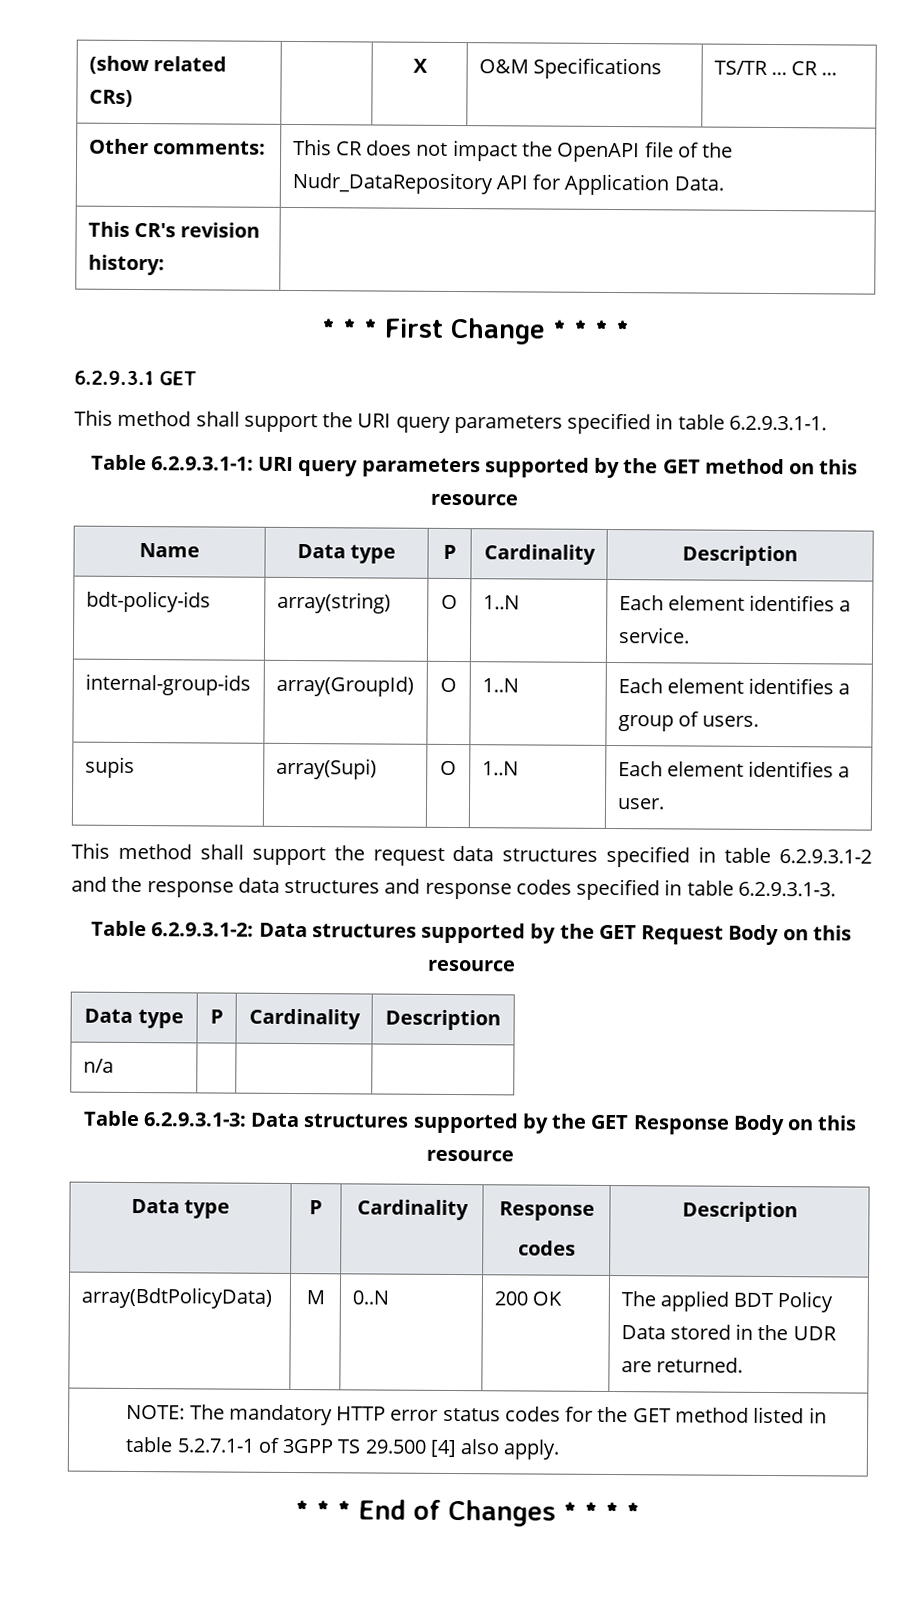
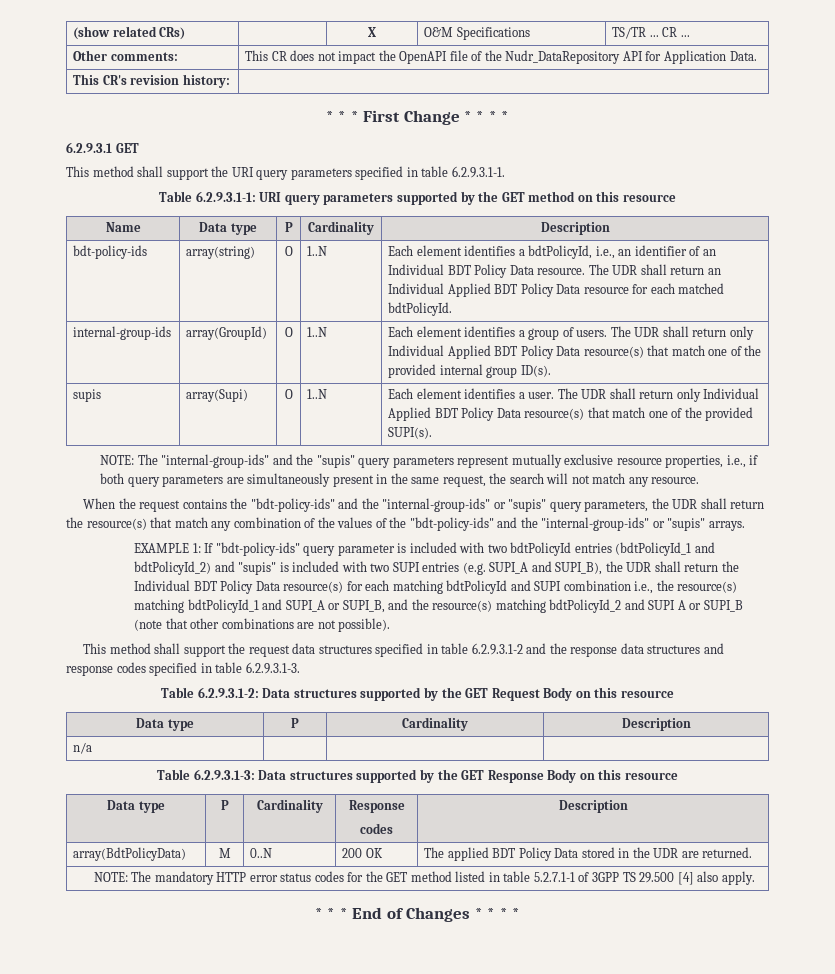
- bdt-policy-ids | array(string) | O | 1..N | Each element identifies a service.
+ bdt-policy-ids | array(string) | O | 1..N | Each element identifies a bdtPolicyId, i.e., an identifier of an Individual BDT Policy Data resource. The UDR shall return an Individual Applied BDT Policy Data resource for each matched bdtPolicyId.
- internal-group-ids | array(GroupId) | O | 1..N | Each element identifies a group of users.
+ internal-group-ids | array(GroupId) | O | 1..N | Each element identifies a group of users. The UDR shall return only Individual Applied BDT Policy Data resource(s) that match one of the provided internal group ID(s).
- supis | array(Supi) | O | 1..N | Each element identifies a user.
+ supis | array(Supi) | O | 1..N | Each element identifies a user. The UDR shall return only Individual Applied BDT Policy Data resource(s) that match one of the provided SUPI(s).
+ NOTE: The "internal-group-ids" and the "supis" query parameters represent mutually exclusive resource properties, i.e., if both query parameters are simultaneously present in the same request, the search will not match any resource.
+ When the request contains the "bdt-policy-ids" and the "internal-group-ids" or "supis" query parameters, the UDR shall return the resource(s) that match any combination of the values of the "bdt-policy-ids" and the "internal-group-ids" or "supis" arrays.
+ EXAMPLE 1: If "bdt-policy-ids" query parameter is included with two bdtPolicyId entries (bdtPolicyId_1 and bdtPolicyId_2) and "supis" is included with two SUPI entries (e.g. SUPI_A and SUPI_B), the UDR shall return the Individual BDT Policy Data resource(s) for each matching bdtPolicyId and SUPI combination i.e., the resource(s) matching bdtPolicyId_1 and SUPI_A or SUPI_B, and the resource(s) matching bdtPolicyId_2 and SUPI A or SUPI_B (note that other combinations are not possible).

